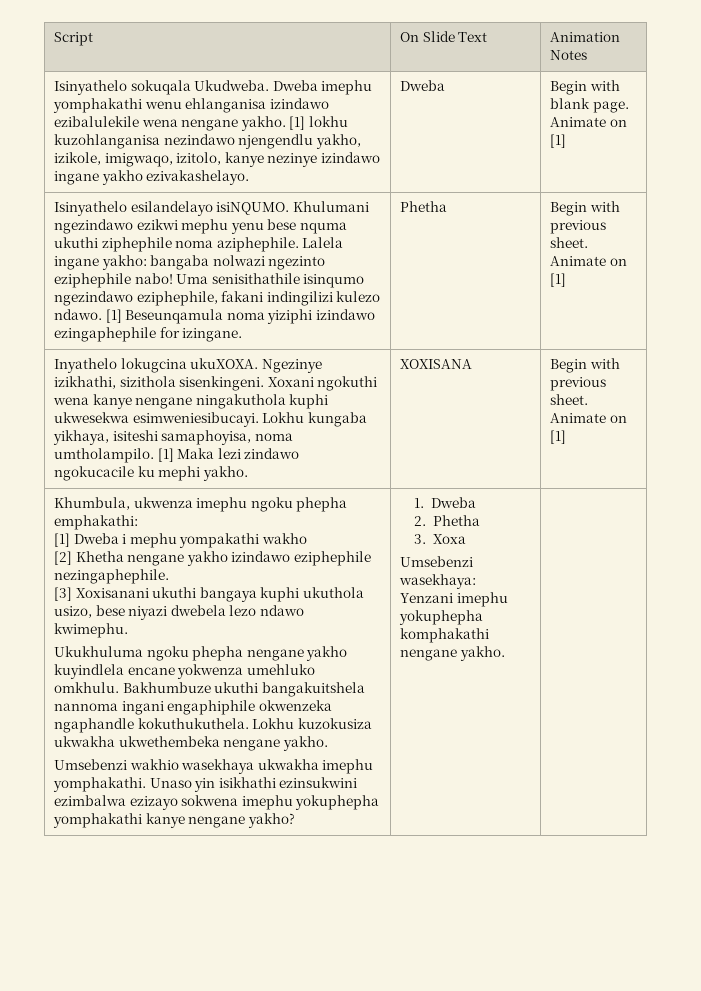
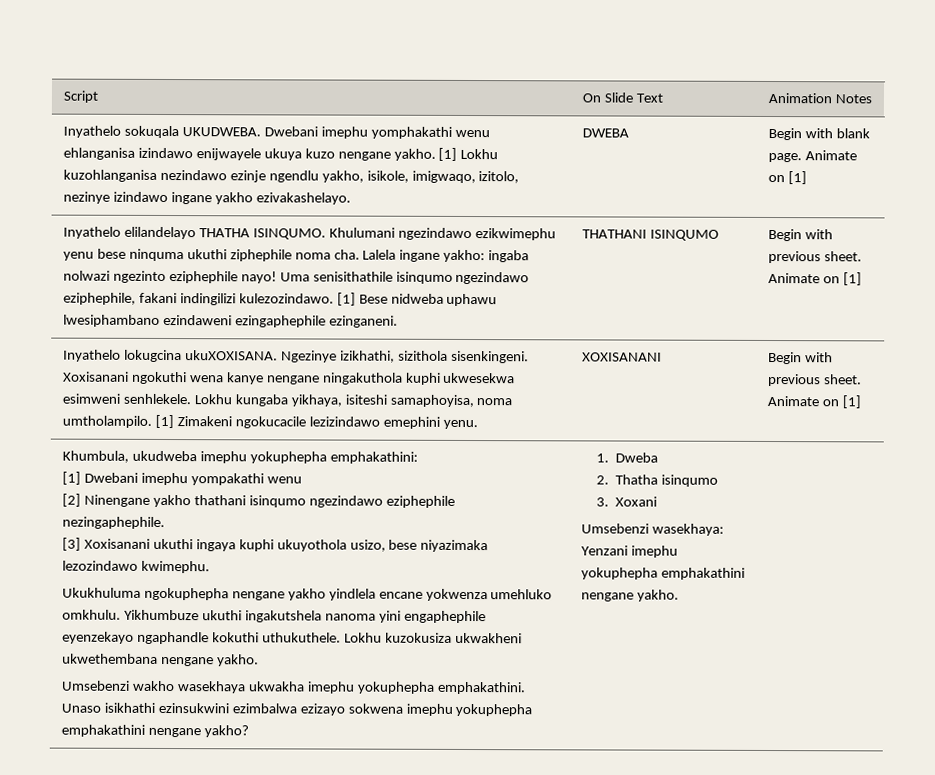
- Isinyathelo sokuqala Ukudweba. Dweba imephu yomphakathi wenu ehlanganisa izindawo ezibalulekile wena nengane yakho. [1] lokhu kuzohlanganisa nezindawo njengendlu yakho, izikole, imigwaqo, izitolo, kanye nezinye izindawo ingane yakho ezivakashelayo. | Dweba | Begin with blank page. Animate on [1]
+ Inyathelo sokuqala UKUDWEBA. Dwebani imephu yomphakathi wenu ehlanganisa izindawo enijwayele ukuya kuzo nengane yakho. [1] Lokhu kuzohlanganisa nezindawo ezinje ngendlu yakho, isikole, imigwaqo, izitolo, nezinye izindawo ingane yakho ezivakashelayo. | DWEBA | Begin with blank page. Animate on [1]
- Isinyathelo esilandelayo isiNQUMO. Khulumani ngezindawo ezikwi mephu yenu bese nquma ukuthi ziphephile noma aziphephile.
+ Inyathelo elilandelayo THATHA ISINQUMO. Khulumani ngezindawo ezikwimephu yenu bese ninquma ukuthi ziphephile noma cha.
- Lalela ingane yakho: bangaba nolwazi ngezinto eziphephile nabo!
+ Lalela ingane yakho: ingaba nolwazi ngezinto eziphephile nayo!
- Uma senisithathile isinqumo ngezindawo eziphephile, fakani indingilizi kulezo ndawo. [1] Beseunqamula noma yiziphi izindawo ezingaphephile for izingane. | Phetha
+ Uma senisithathile isinqumo ngezindawo eziphephile, fakani indingilizi kulezozindawo. [1] Bese nidweba uphawu lwesiphambano ezindaweni ezingaphephile ezinganeni. | THATHANI ISINQUMO
- Inyathelo lokugcina ukuXOXA. Ngezinye izikhathi, sizithola sisenkingeni. Xoxani ngokuthi wena kanye nengane ningakuthola kuphi ukwesekwa esimweniesibucayi. Lokhu kungaba yikhaya, isiteshi samaphoyisa, noma umtholampilo. [1] Maka lezi zindawo ngokucacile ku mephi yakho. | XOXISANA | Begin with previous sheet. Animate on [1]
+ Inyathelo lokugcina ukuXOXISANA. Ngezinye izikhathi, sizithola sisenkingeni. Xoxisanani ngokuthi wena kanye nengane ningakuthola kuphi ukwesekwa esimweni senhlekele. Lokhu kungaba yikhaya, isiteshi samaphoyisa, noma umtholampilo. [1] Zimakeni ngokucacile lezizindawo emephini yenu. | XOXISANANI | Begin with previous sheet. Animate on [1]
- Khumbula, ukwenza imephu ngoku phepha emphakathi:
- [1] Dweba i mephu yompakathi wakho
- [2] Khetha nengane yakho izindawo eziphephile nezingaphephile.
+ Khumbula, ukudweba imephu yokuphepha emphakathini:
+ [1] Dwebani imephu yompakathi wenu
+ [2] Ninengane yakho thathani isinqumo ngezindawo eziphephile nezingaphephile.
- [3] Xoxisanani ukuthi bangaya kuphi ukuthola usizo, bese niyazi dwebela lezo ndawo kwimephu.
+ [3] Xoxisanani ukuthi ingaya kuphi ukuyothola usizo, bese niyazimaka lezozindawo kwimephu.
- Ukukhuluma ngoku phepha nengane yakho kuyindlela encane yokwenza umehluko omkhulu.
+ Ukukhuluma ngokuphepha nengane yakho yindlela encane yokwenza umehluko omkhulu.
- Bakhumbuze ukuthi bangakuitshela nannoma ingani engaphiphile okwenzeka ngaphandle kokuthukuthela. Lokhu kuzokusiza ukwakha ukwethembeka nengane yakho.
+ Yikhumbuze ukuthi ingakutshela nanoma yini engaphephile eyenzekayo ngaphandle kokuthi uthukuthele. Lokhu kuzokusiza ukwakheni ukwethembana nengane yakho.
- Umsebenzi wakhio wasekhaya ukwakha imephu yomphakathi. Unaso yin isikhathi ezinsukwini ezimbalwa ezizayo sokwena imephu yokuphepha yomphakathi kanye nengane yakho?
+ Umsebenzi wakho wasekhaya ukwakha imephu yokuphepha emphakathini. Unaso isikhathi ezinsukwini ezimbalwa ezizayo sokwena imephu yokuphepha emphakathini nengane yakho?
- 2. Phetha
+ 2. Thatha isinqumo
- 3. Xoxa
+ 3. Xoxani
- Umsebenzi wasekhaya: Yenzani imephu yokuphepha komphakathi nengane yakho.
+ Umsebenzi wasekhaya: Yenzani imephu yokuphepha emphakathini nengane yakho.

